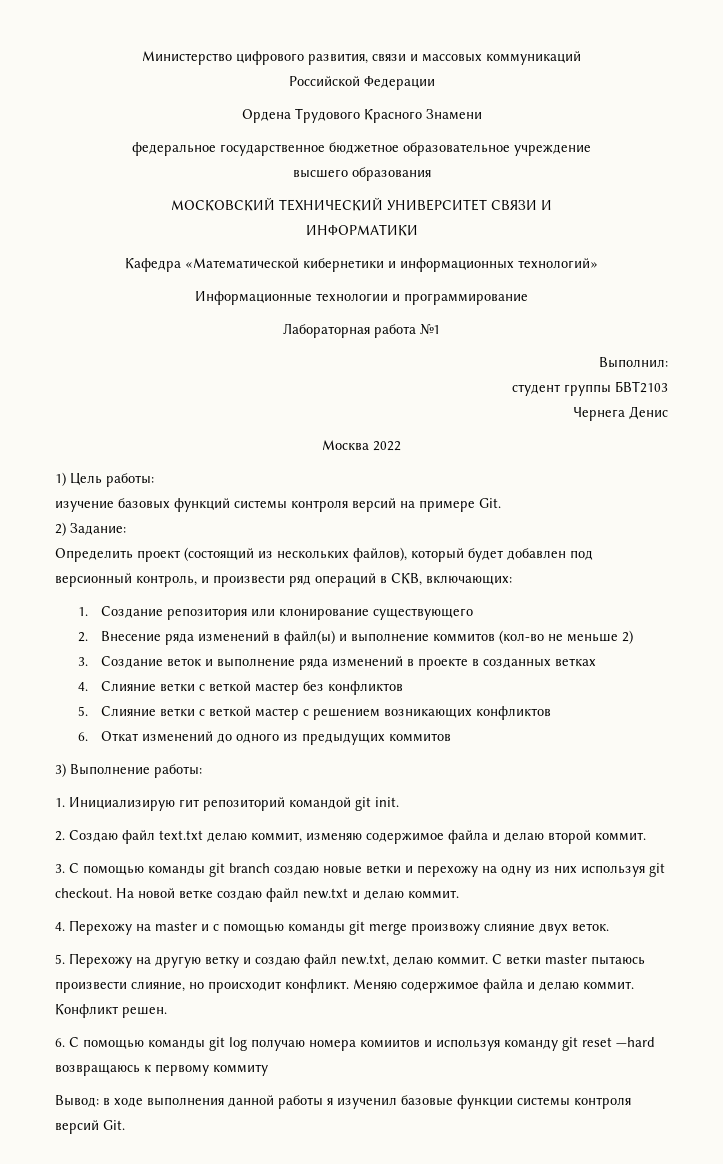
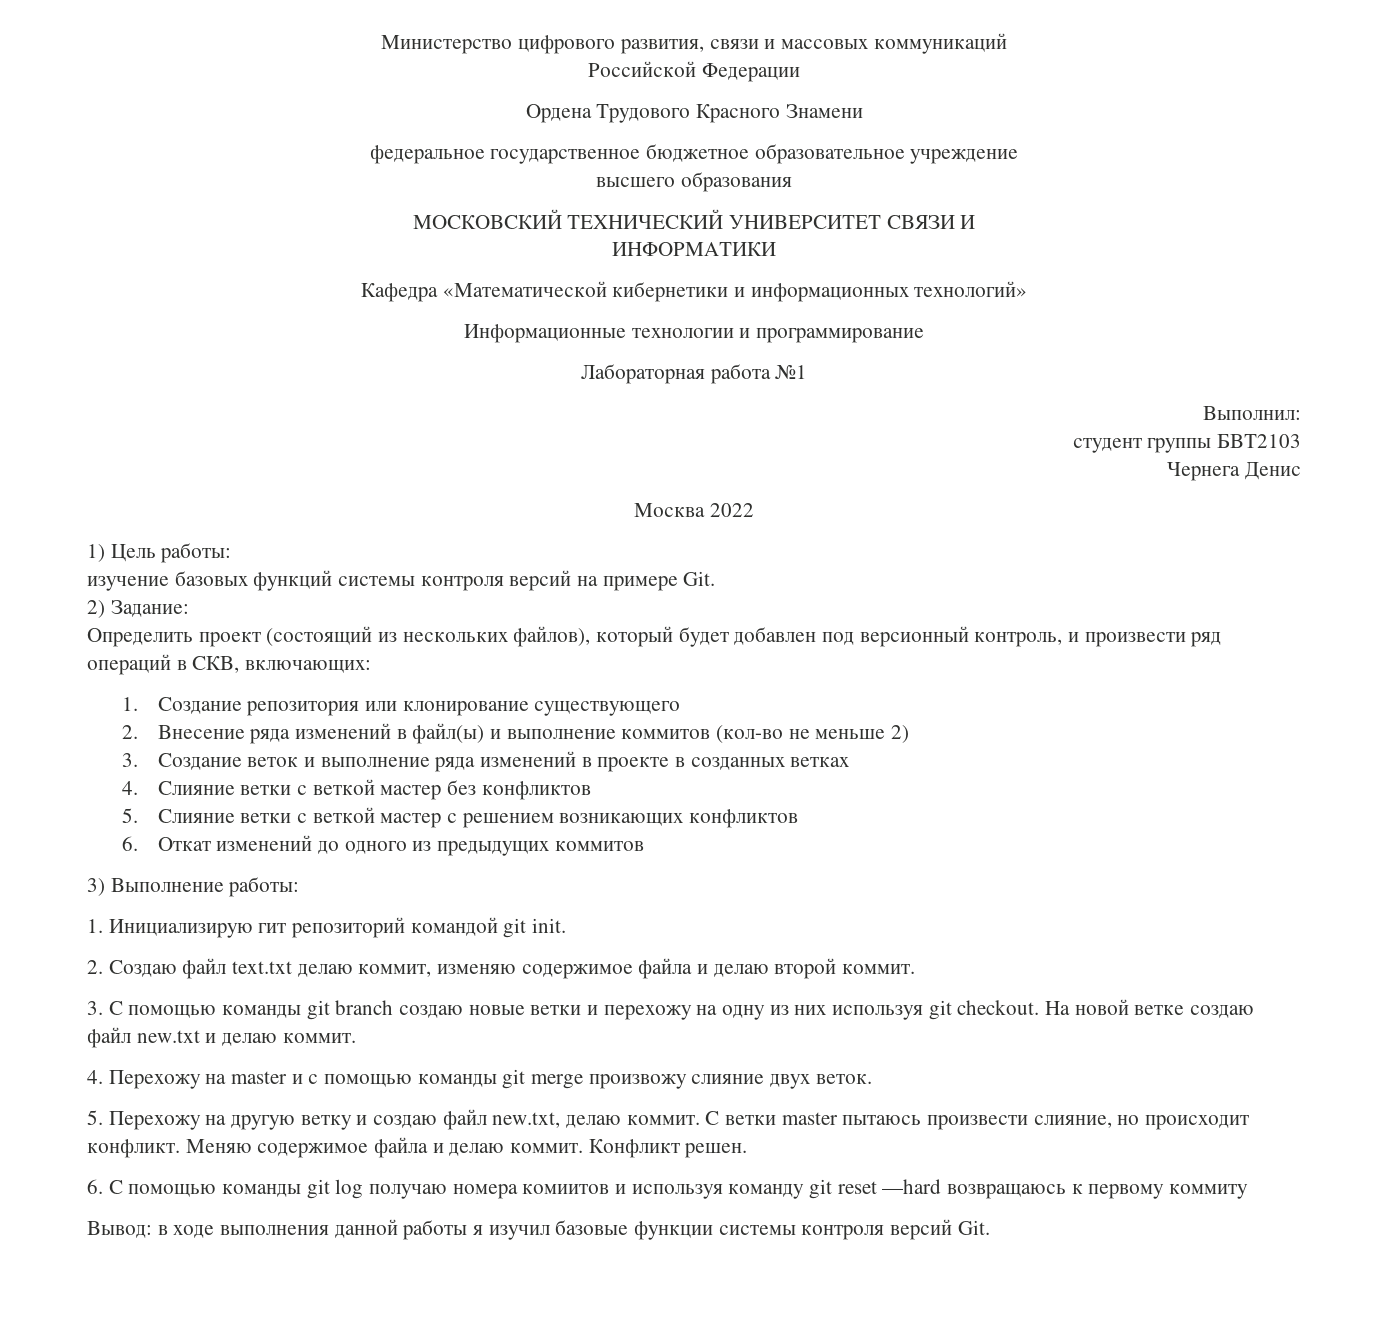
- Вывод: в ходе выполнения данной работы я изученил базовые функции системы контроля версий Git.
+ Вывод: в ходе выполнения данной работы я изучил базовые функции системы контроля версий Git.

